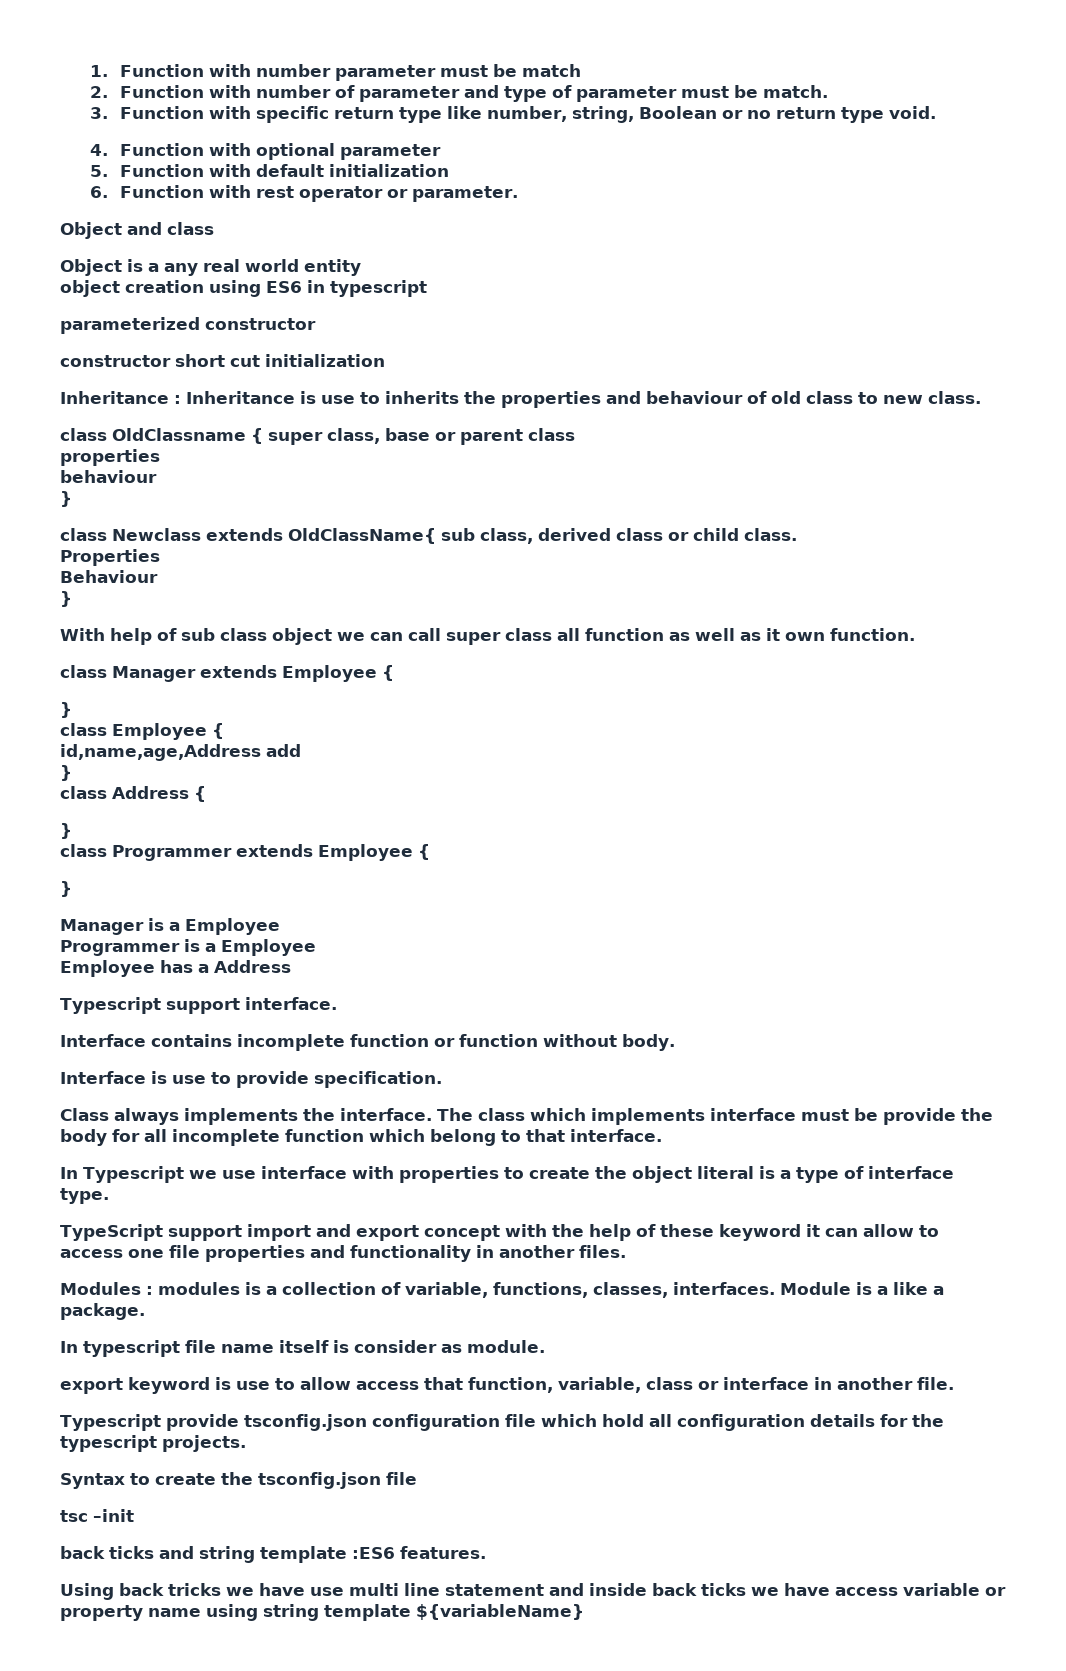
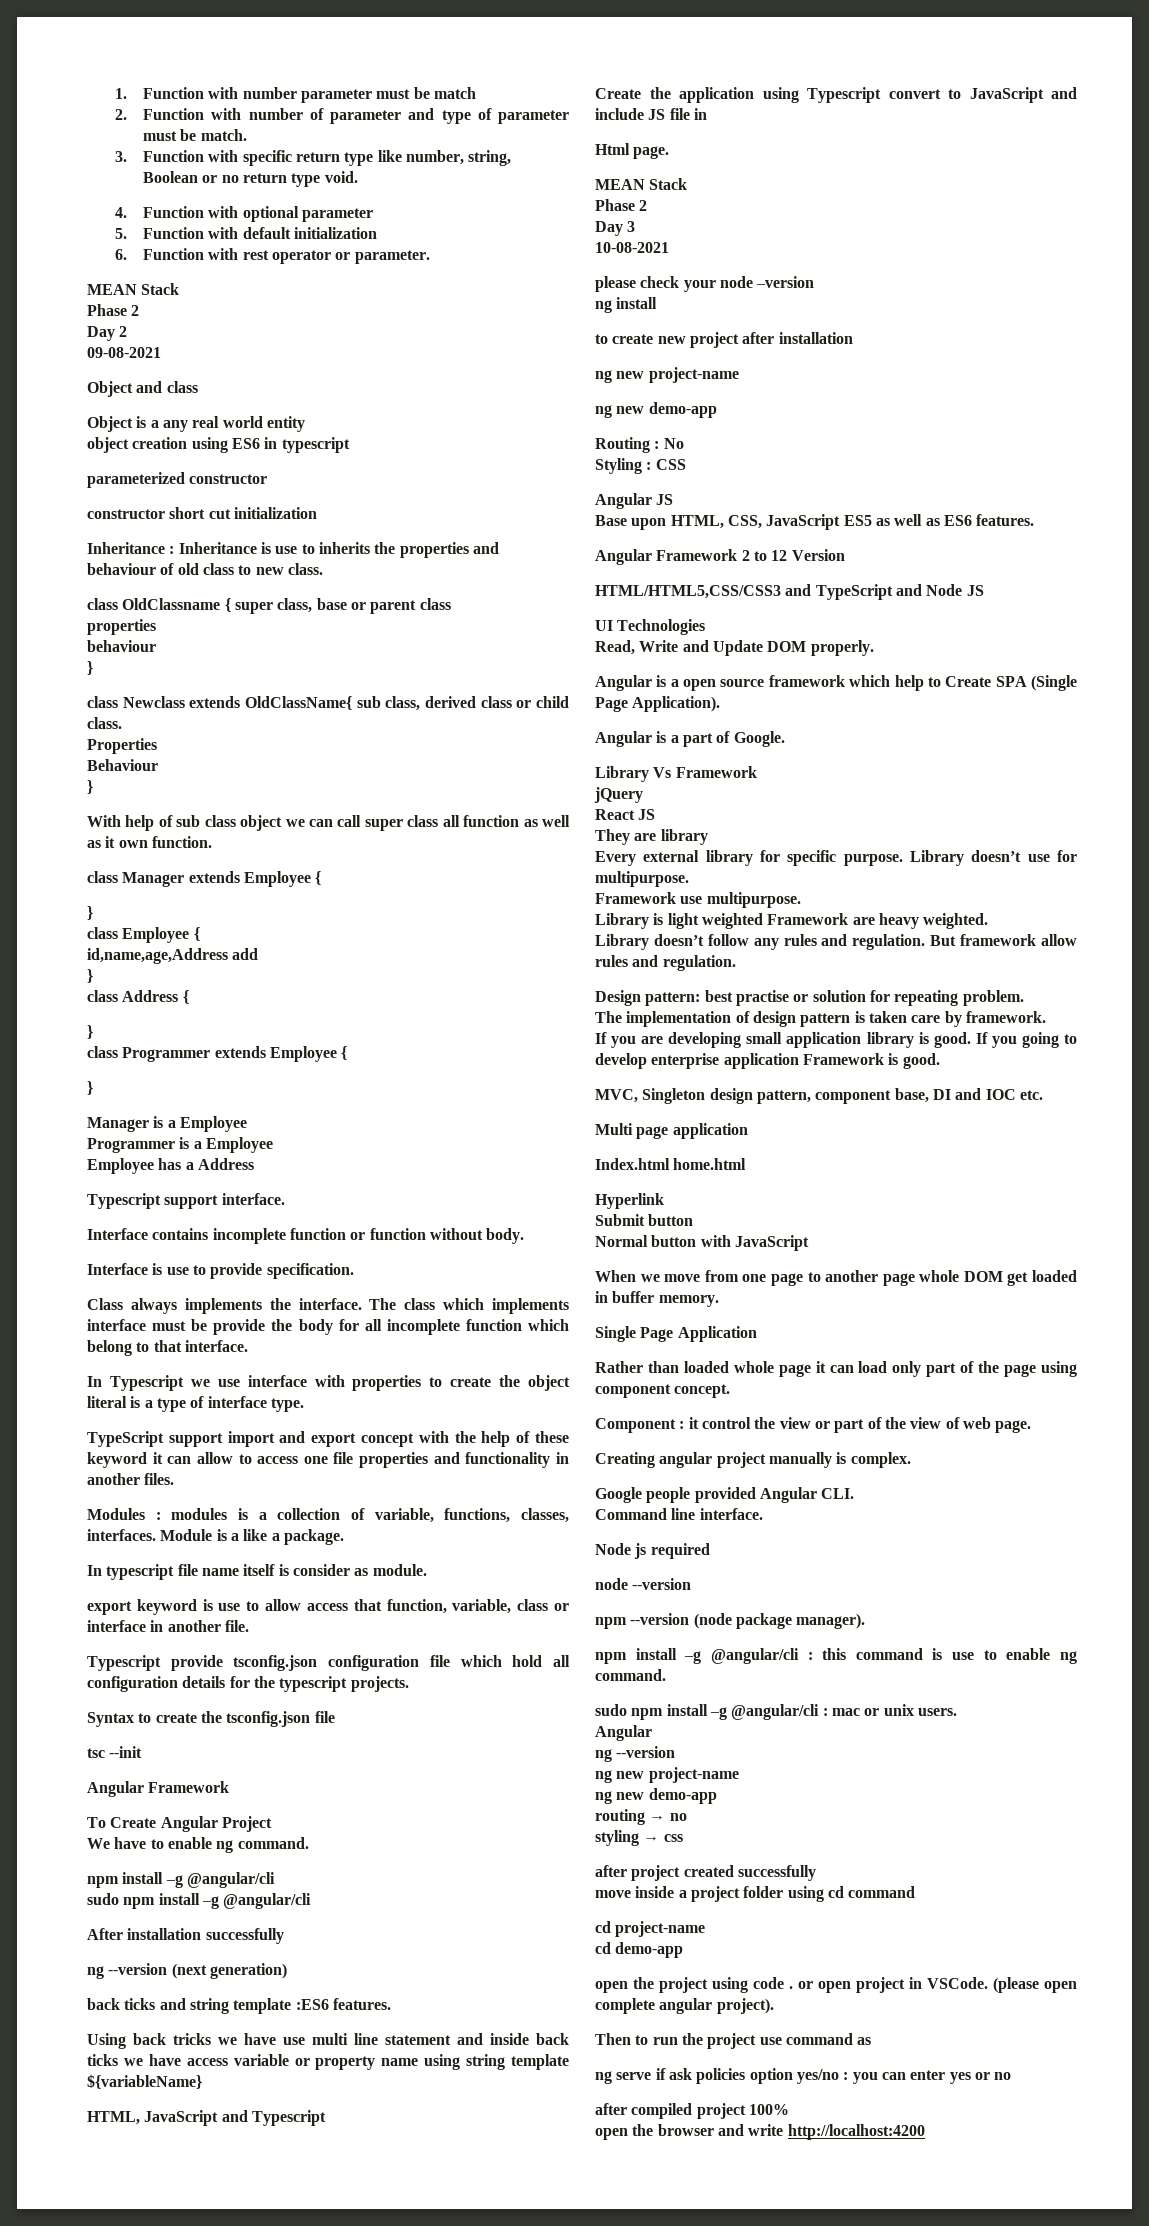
  6. Function with rest operator or parameter.
+ MEAN Stack
+ Phase 2
+ Day 2
+ 09-08-2021
- tsc –init
+ tsc --init
+ Angular Framework
+ To Create Angular Project
+ We have to enable ng command.
+ npm install –g @angular/cli
+ sudo npm install –g @angular/cli
+ After installation successfully
+ ng --version (next generation)
+ HTML, JavaScript and Typescript
+ Create the application using Typescript convert to JavaScript and include JS file in
+ Html page.
+ MEAN Stack
+ Phase 2
+ Day 3
+ 10-08-2021
+ please check your node –version
+ ng install
+ to create new project after installation
+ ng new project-name
+ ng new demo-app
+ Routing : No
+ Styling : CSS
+ Angular JS
+ Base upon HTML, CSS, JavaScript ES5 as well as ES6 features.
+ Angular Framework 2 to 12 Version
+ HTML/HTML5,CSS/CSS3 and TypeScript and Node JS
+ UI Technologies
+ Read, Write and Update DOM properly.
+ Angular is a open source framework which help to Create SPA (Single Page Application).
+ Angular is a part of Google.
+ Library Vs Framework
+ jQuery
+ React JS
+ They are library
+ Every external library for specific purpose. Library doesn’t use for multipurpose.
+ Framework use multipurpose.
+ Library is light weighted Framework are heavy weighted.
+ Library doesn’t follow any rules and regulation. But framework allow rules and regulation.
+ Design pattern: best practise or solution for repeating problem.
+ The implementation of design pattern is taken care by framework.
+ If you are developing small application library is good. If you going to develop enterprise application Framework is good.
+ MVC, Singleton design pattern, component base, DI and IOC etc.
+ Multi page application
+ Index.html home.html
+ Hyperlink
+ Submit button
+ Normal button with JavaScript
+ When we move from one page to another page whole DOM get loaded in buffer memory.
+ Single Page Application
+ Rather than loaded whole page it can load only part of the page using component concept.
+ Component : it control the view or part of the view of web page.
+ Creating angular project manually is complex.
+ Google people provided Angular CLI.
+ Command line interface.
+ Node js required
+ node --version
+ npm --version (node package manager).
+ npm install –g @angular/cli : this command is use to enable ng command.
+ sudo npm install –g @angular/cli : mac or unix users.
+ Angular
+ ng --version
+ ng new project-name
+ ng new demo-app
+ routing → no
+ styling → css
+ after project created successfully
+ move inside a project folder using cd command
+ cd project-name
+ cd demo-app
+ open the project using code . or open project in VSCode. (please open complete angular project).
+ Then to run the project use command as
+ ng serve if ask policies option yes/no : you can enter yes or no
+ after compiled project 100%
+ open the browser and write http://localhost:4200

